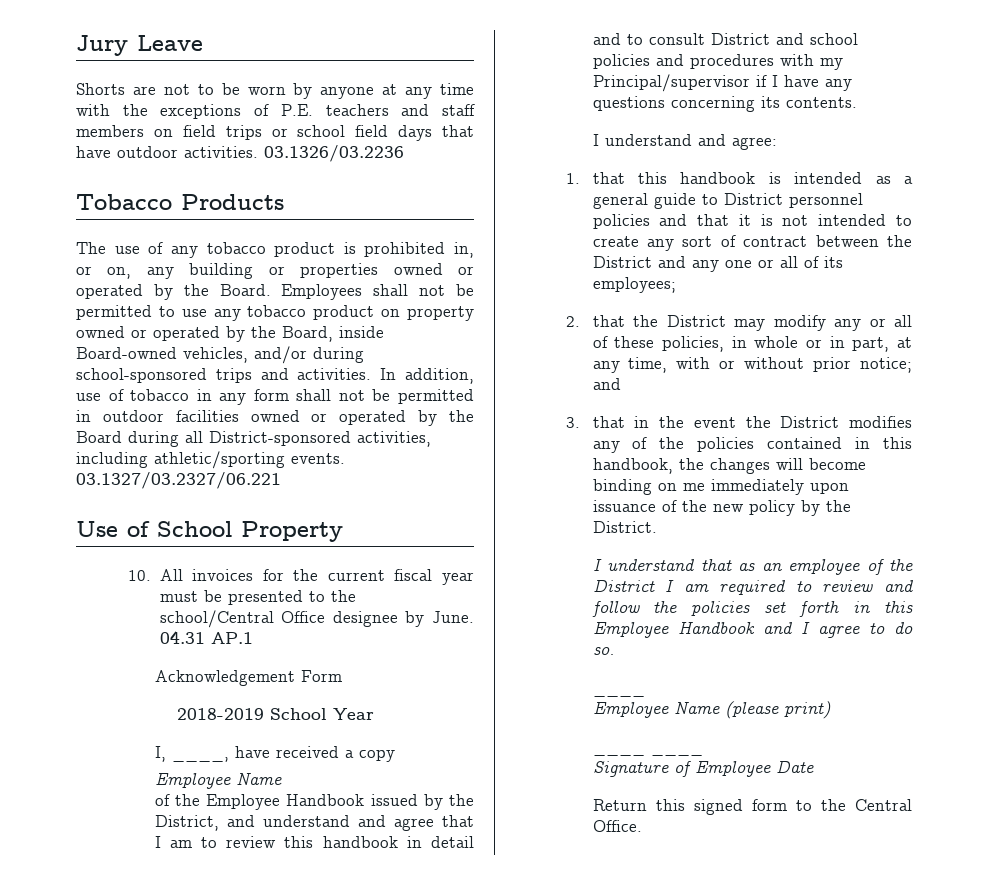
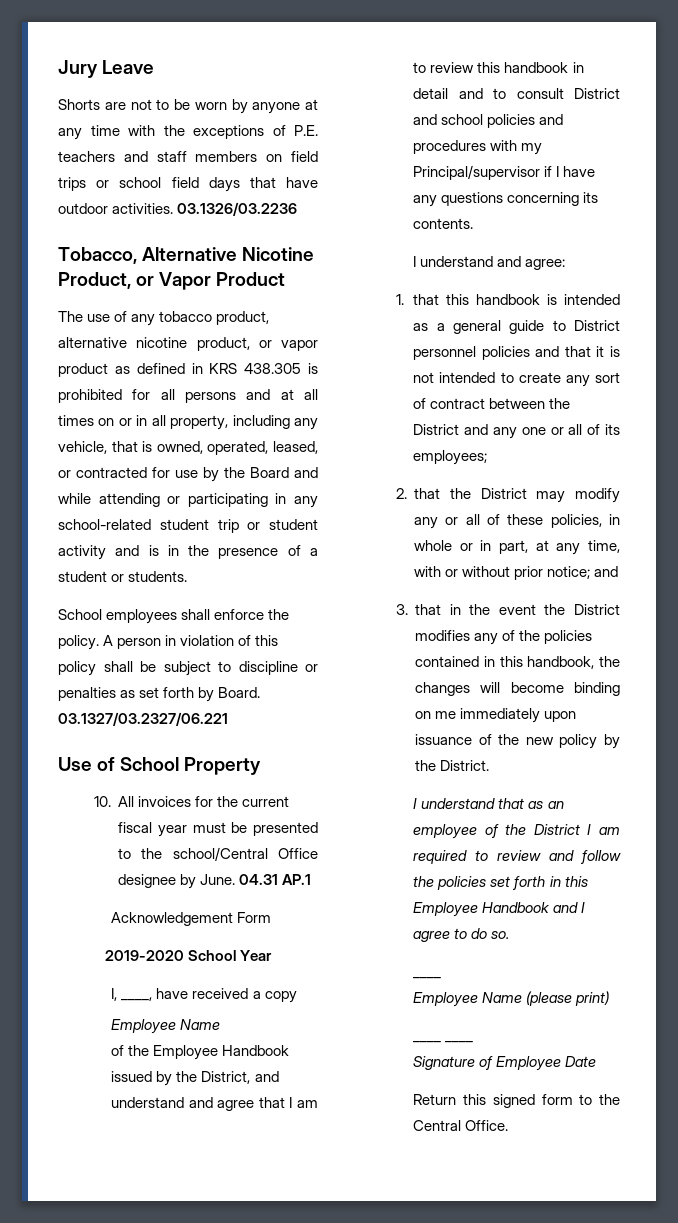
- Tobacco Products
+ Tobacco, Alternative Nicotine Product, or Vapor Product
- The use of any tobacco product is prohibited in, or on, any building or properties owned or operated by the Board. Employees shall not be permitted to use any tobacco product on property owned or operated by the Board, inside Board-owned vehicles, and/or during school-sponsored trips and activities. In addition, use of tobacco in any form shall not be permitted in outdoor facilities owned or operated by the Board during all District-sponsored activities, including athletic/sporting events.
+ The use of any tobacco product, alternative nicotine product, or vapor product as defined in KRS 438.305 is prohibited for all persons and at all times on or in all property, including any vehicle, that is owned, operated, leased, or contracted for use by the Board and while attending or participating in any school-related student trip or student activity and is in the presence of a student or students.
+ School employees shall enforce the policy. A person in violation of this policy shall be subject to discipline or penalties as set forth by Board.
- 2018-2019 School Year
+ 2019-2020 School Year

